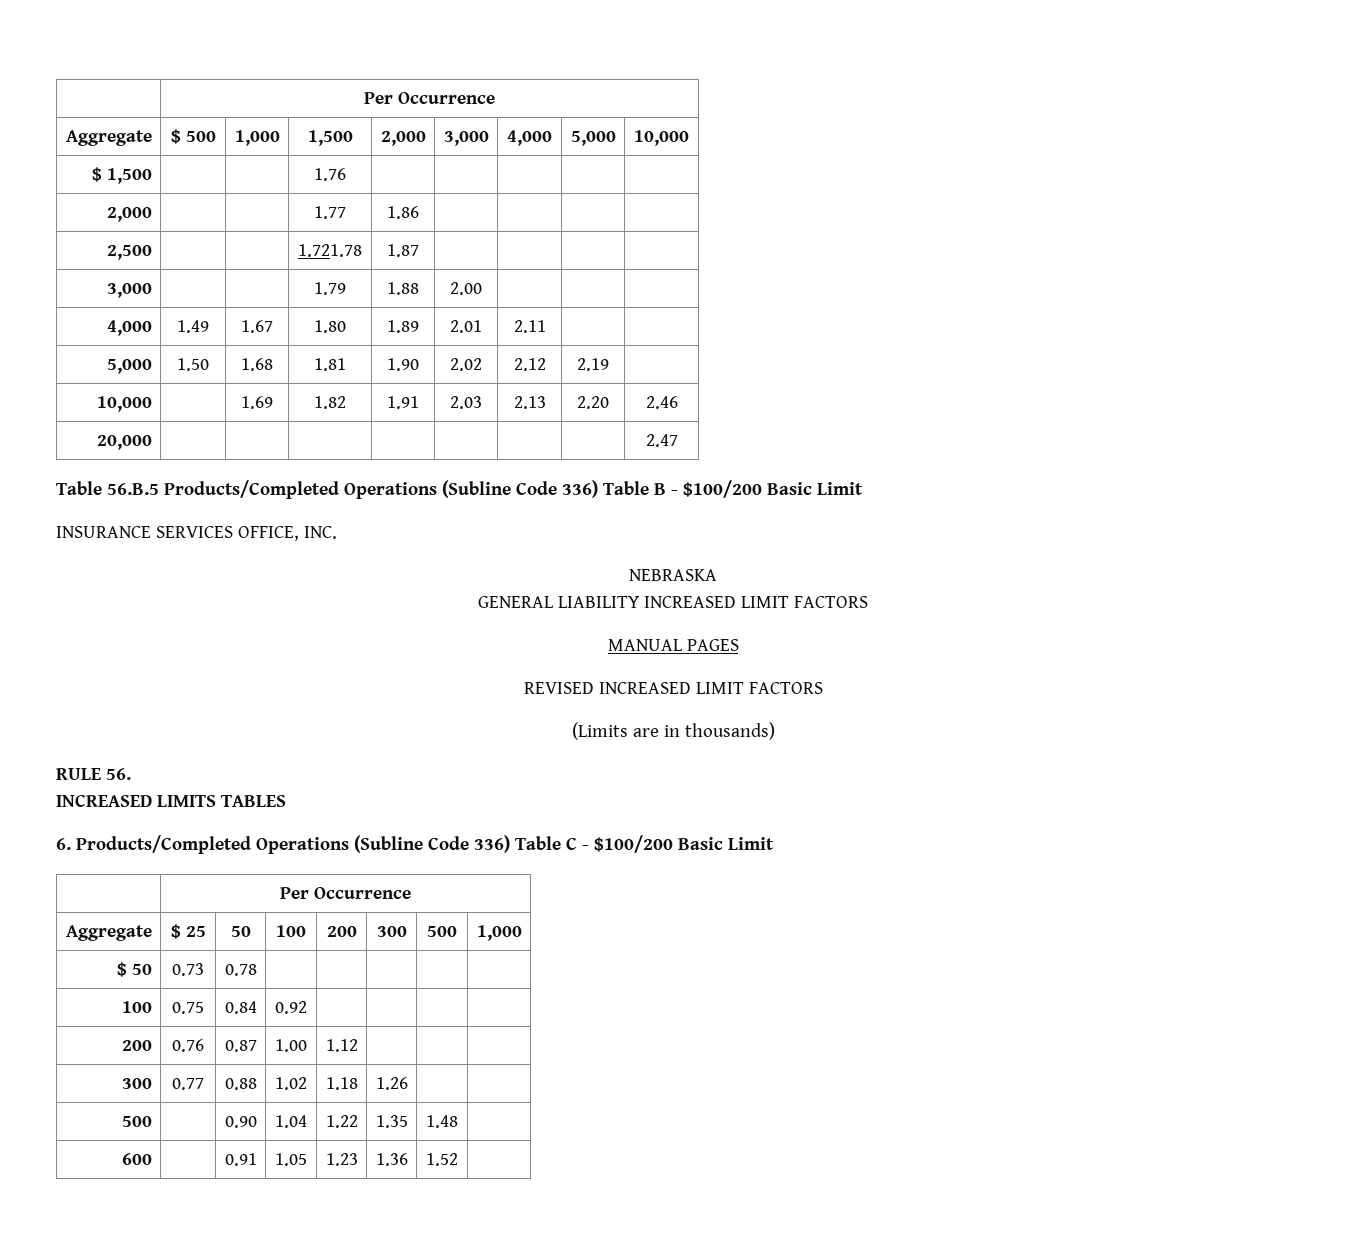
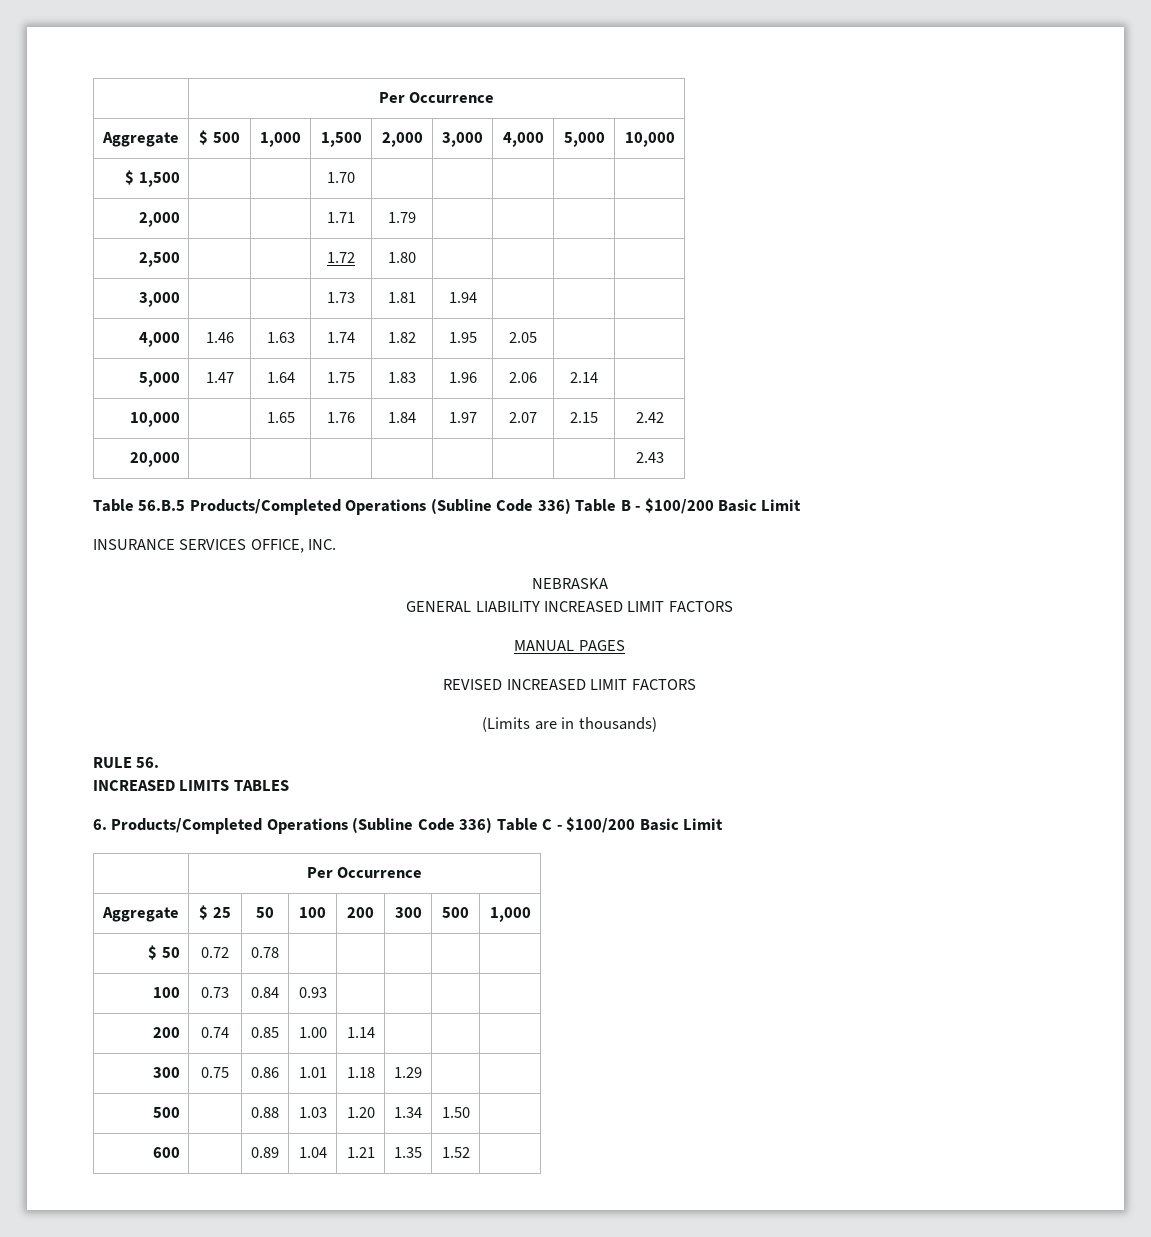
- $ 1,500 | | | 1.76 | | | | |
+ $ 1,500 | | | 1.70 | | | | |
- 2,000 | | | 1.77 | 1.86 | | | |
+ 2,000 | | | 1.71 | 1.79 | | | |
- 2,500 | | | 1.721.78 | 1.87 | | | |
+ 2,500 | | | 1.72 | 1.80 | | | |
- 3,000 | | | 1.79 | 1.88 | 2.00 | | |
- 4,000 | 1.49 | 1.67 | 1.80 | 1.89 | 2.01 | 2.11 | |
- 5,000 | 1.50 | 1.68 | 1.81 | 1.90 | 2.02 | 2.12 | 2.19 |
- 10,000 | | 1.69 | 1.82 | 1.91 | 2.03 | 2.13 | 2.20 | 2.46
+ 3,000 | | | 1.73 | 1.81 | 1.94 | | |
+ 4,000 | 1.46 | 1.63 | 1.74 | 1.82 | 1.95 | 2.05 | |
+ 5,000 | 1.47 | 1.64 | 1.75 | 1.83 | 1.96 | 2.06 | 2.14 |
+ 10,000 | | 1.65 | 1.76 | 1.84 | 1.97 | 2.07 | 2.15 | 2.42
- 20,000 | | | | | | | | 2.47
+ 20,000 | | | | | | | | 2.43
- $ 50 | 0.73 | 0.78 | | | | |
+ $ 50 | 0.72 | 0.78 | | | | |
- 100 | 0.75 | 0.84 | 0.92 | | | |
- 200 | 0.76 | 0.87 | 1.00 | 1.12 | | |
- 300 | 0.77 | 0.88 | 1.02 | 1.18 | 1.26 | |
+ 100 | 0.73 | 0.84 | 0.93 | | | |
+ 200 | 0.74 | 0.85 | 1.00 | 1.14 | | |
+ 300 | 0.75 | 0.86 | 1.01 | 1.18 | 1.29 | |
- 500 | | 0.90 | 1.04 | 1.22 | 1.35 | 1.48 |
- 600 | | 0.91 | 1.05 | 1.23 | 1.36 | 1.52 |
+ 500 | | 0.88 | 1.03 | 1.20 | 1.34 | 1.50 |
+ 600 | | 0.89 | 1.04 | 1.21 | 1.35 | 1.52 |

